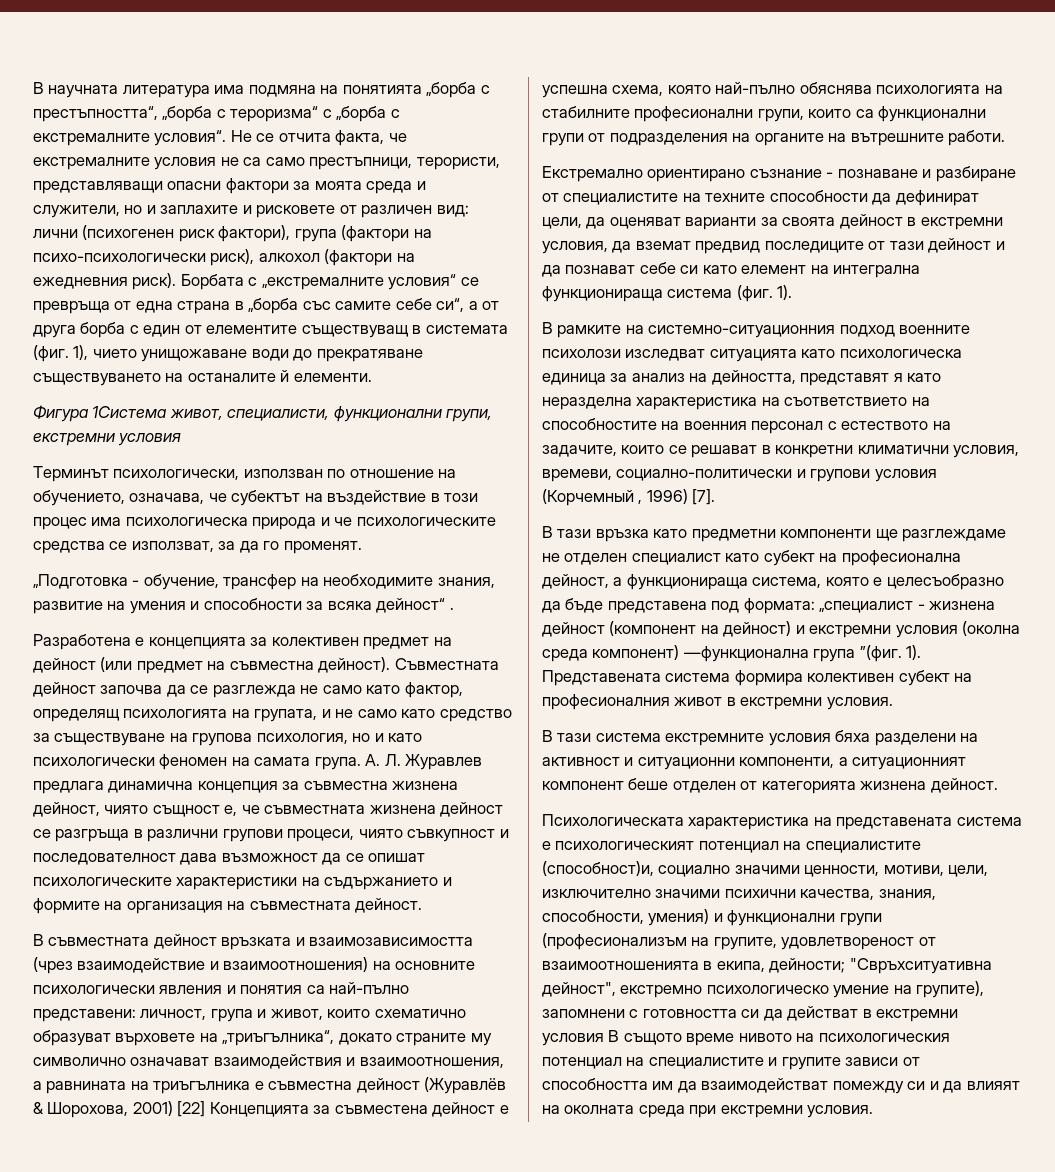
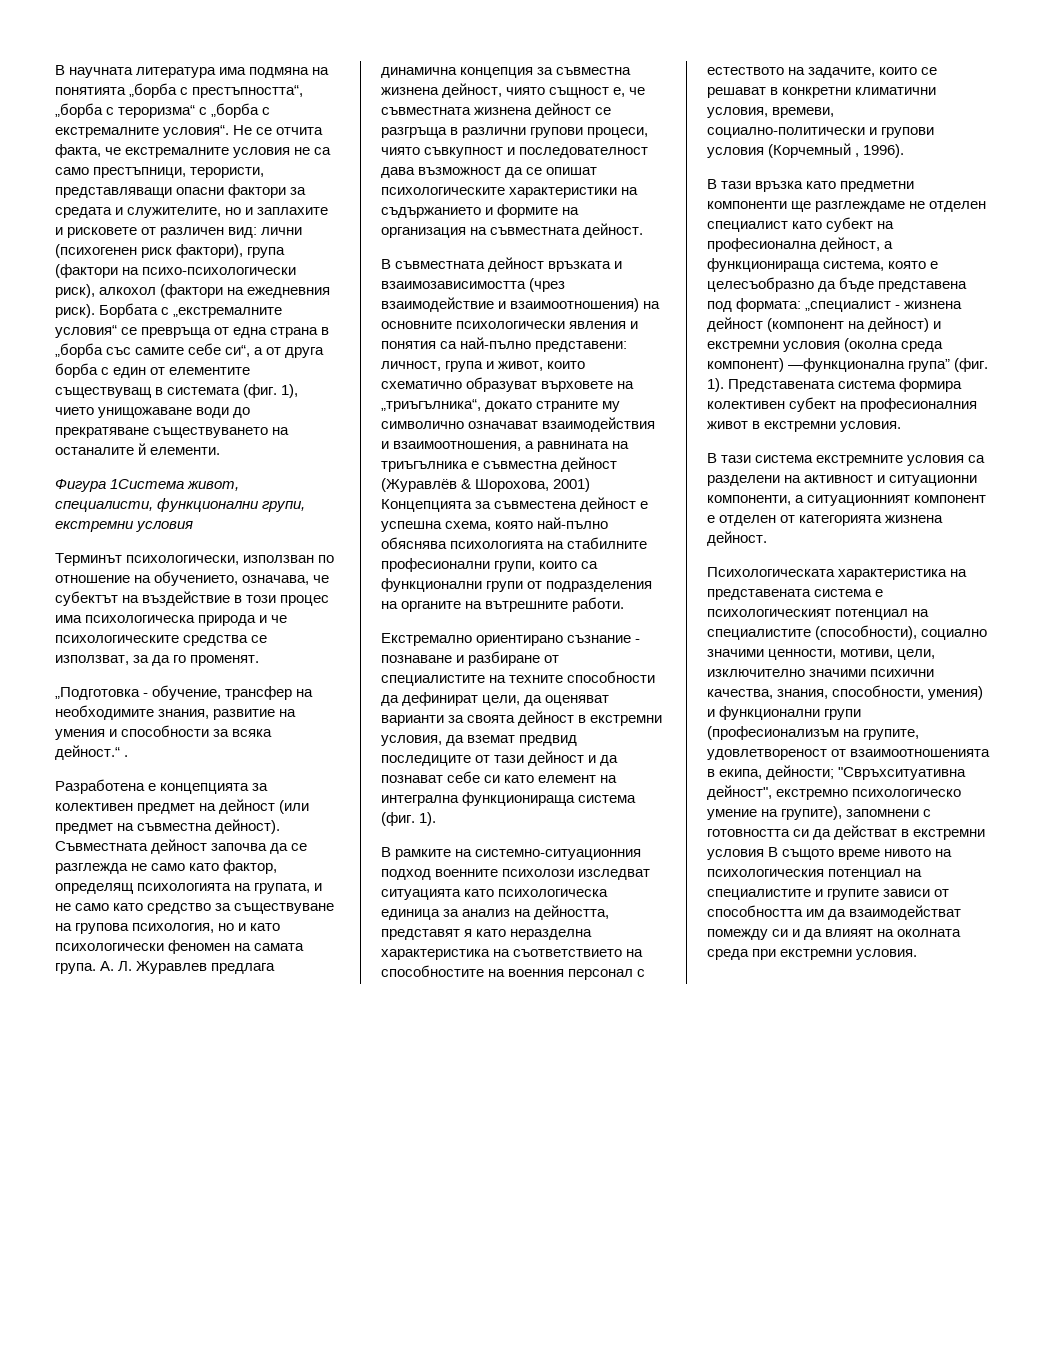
- Не се отчита факта, че екстремалните условия не са само престъпници, терористи, представляващи опасни фактори за моята среда и служители, но и заплахите и рисковете от различен вид: лични (психогенен риск фактори), група (фактори на психо-психологически риск), алкохол (фактори на ежедневния риск).
+ Не се отчита факта, че екстремалните условия не са само престъпници, терористи, представляващи опасни фактори за средата и служителите, но и заплахите и рисковете от различен вид: лични (психогенен риск фактори), група (фактори на психо-психологически риск), алкохол (фактори на ежедневния риск).
- „Подготовка - обучение, трансфер на необходимите знания, развитие на умения и способности за всяка дейност“ .
+ „Подготовка - обучение, трансфер на необходимите знания, развитие на умения и способности за всяка дейност.“ .
- личност, група и живот, които схематично образуват върховете на „триъгълника“, докато страните му символично означават взаимодействия и взаимоотношения, а равнината на триъгълника е съвместна дейност (Журавлёв & Шорохова, 2001) [22] Концепцията за съвместена дейност е успешна схема, която най-пълно обяснява психологията на стабилните професионални групи, които са функционални групи от подразделения на органите на вътрешните работи.
+ личност, група и живот, които схематично образуват върховете на „триъгълника“, докато страните му символично означават взаимодействия и взаимоотношения, а равнината на триъгълника е съвместна дейност (Журавлёв & Шорохова, 2001) Концепцията за съвместена дейност е успешна схема, която най-пълно обяснява психологията на стабилните професионални групи, които са функционални групи от подразделения на органите на вътрешните работи.
- В рамките на системно-ситуационния подход военните психолози изследват ситуацията като психологическа единица за анализ на дейността, представят я като неразделна характеристика на съответствието на способностите на военния персонал с естеството на задачите, които се решават в конкретни климатични условия, времеви, социално-политически и групови условия (Корчемный , 1996) [7].
+ В рамките на системно-ситуационния подход военните психолози изследват ситуацията като психологическа единица за анализ на дейността, представят я като неразделна характеристика на съответствието на способностите на военния персонал с естеството на задачите, които се решават в конкретни климатични условия, времеви, социално-политически и групови условия (Корчемный , 1996).
- В тази връзка като предметни компоненти ще разглеждаме не отделен специалист като субект на професионална дейност, а функционираща система, която е целесъобразно да бъде представена под формата: „специалист - жизнена дейност (компонент на дейност) и екстремни условия (околна среда компонент) —функционална група ”(фиг.
+ В тази връзка като предметни компоненти ще разглеждаме не отделен специалист като субект на професионална дейност, а функционираща система, която е целесъобразно да бъде представена под формата: „специалист - жизнена дейност (компонент на дейност) и екстремни условия (околна среда компонент) —функционална група” (фиг.
- В тази система екстремните условия бяха разделени на активност и ситуационни компоненти, а ситуационният компонент беше отделен от категорията жизнена дейност.
+ В тази система екстремните условия са разделени на активност и ситуационни компоненти, а ситуационният компонент е отделен от категорията жизнена дейност.
- Психологическата характеристика на представената система е психологическият потенциал на специалистите (способност)и, социално значими ценности, мотиви, цели, изключително значими психични качества, знания, способности, умения) и функционални групи (професионализъм на групите, удовлетвореност от взаимоотношенията в екипа, дейности;
+ Психологическата характеристика на представената система е психологическият потенциал на специалистите (способности), социално значими ценности, мотиви, цели, изключително значими психични качества, знания, способности, умения) и функционални групи (професионализъм на групите, удовлетвореност от взаимоотношенията в екипа, дейности;

